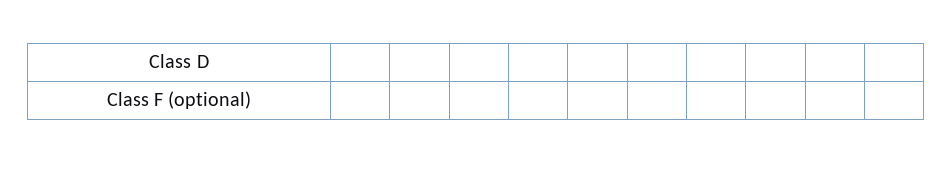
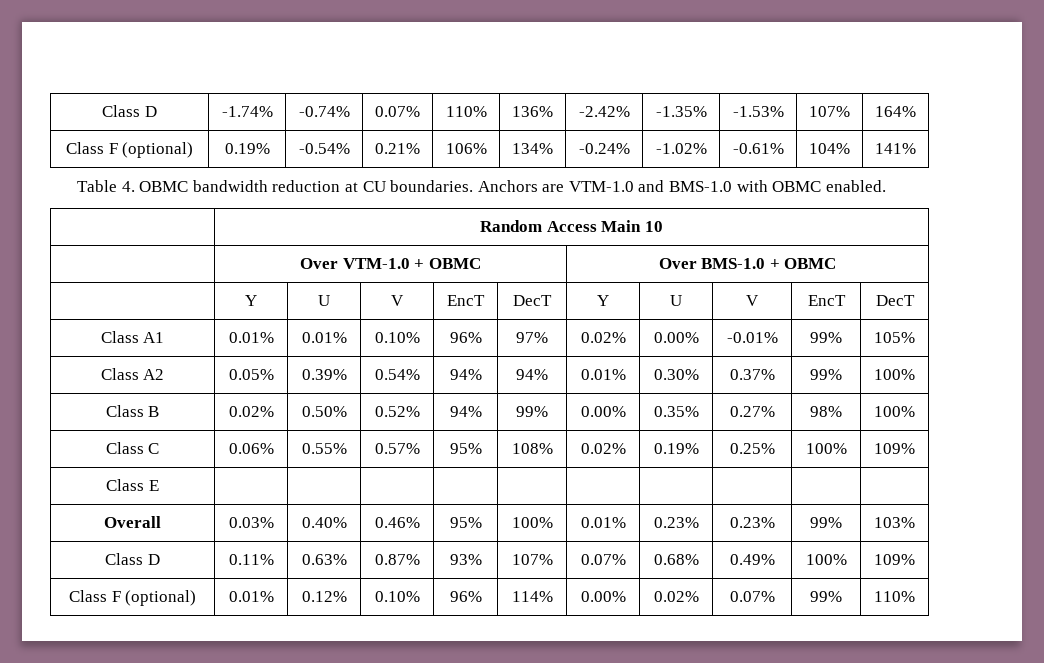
- Class D | | | | | | | | | |
- Class F (optional) | | | | | | | | | |
+ Class D | -1.74% | -0.74% | 0.07% | 110% | 136% | -2.42% | -1.35% | -1.53% | 107% | 164%
+ Class F (optional) | 0.19% | -0.54% | 0.21% | 106% | 134% | -0.24% | -1.02% | -0.61% | 104% | 141%
+ Table 4. OBMC bandwidth reduction at CU boundaries. Anchors are VTM-1.0 and BMS-1.0 with OBMC enabled.
+ | Random Access Main 10
+ | Over VTM-1.0 + OBMC | Over BMS-1.0 + OBMC
+ | Y | U | V | EncT | DecT | Y | U | V | EncT | DecT
+ Class A1 | 0.01% | 0.01% | 0.10% | 96% | 97% | 0.02% | 0.00% | -0.01% | 99% | 105%
+ Class A2 | 0.05% | 0.39% | 0.54% | 94% | 94% | 0.01% | 0.30% | 0.37% | 99% | 100%
+ Class B | 0.02% | 0.50% | 0.52% | 94% | 99% | 0.00% | 0.35% | 0.27% | 98% | 100%
+ Class C | 0.06% | 0.55% | 0.57% | 95% | 108% | 0.02% | 0.19% | 0.25% | 100% | 109%
+ Class E | | | | | | | | | |
+ Overall | 0.03% | 0.40% | 0.46% | 95% | 100% | 0.01% | 0.23% | 0.23% | 99% | 103%
+ Class D | 0.11% | 0.63% | 0.87% | 93% | 107% | 0.07% | 0.68% | 0.49% | 100% | 109%
+ Class F (optional) | 0.01% | 0.12% | 0.10% | 96% | 114% | 0.00% | 0.02% | 0.07% | 99% | 110%

